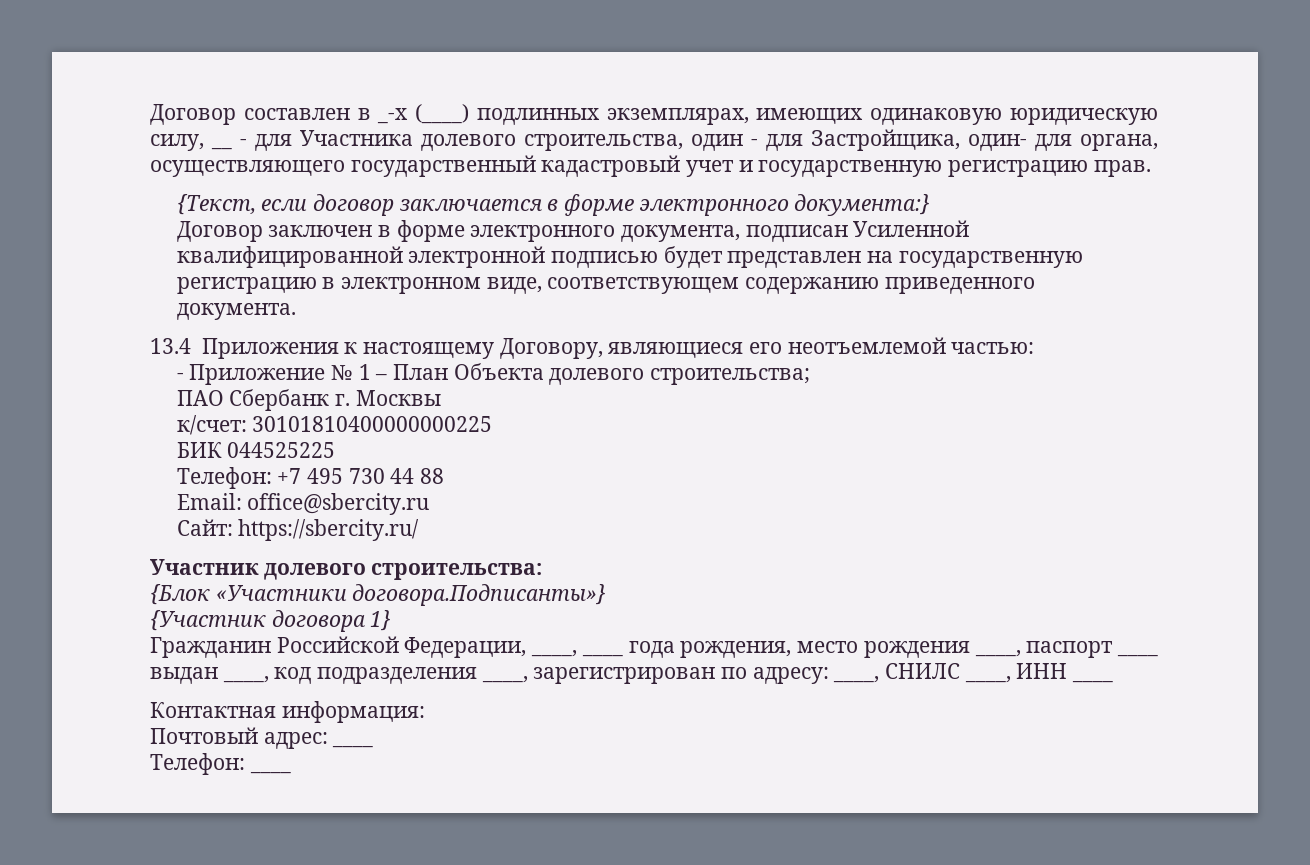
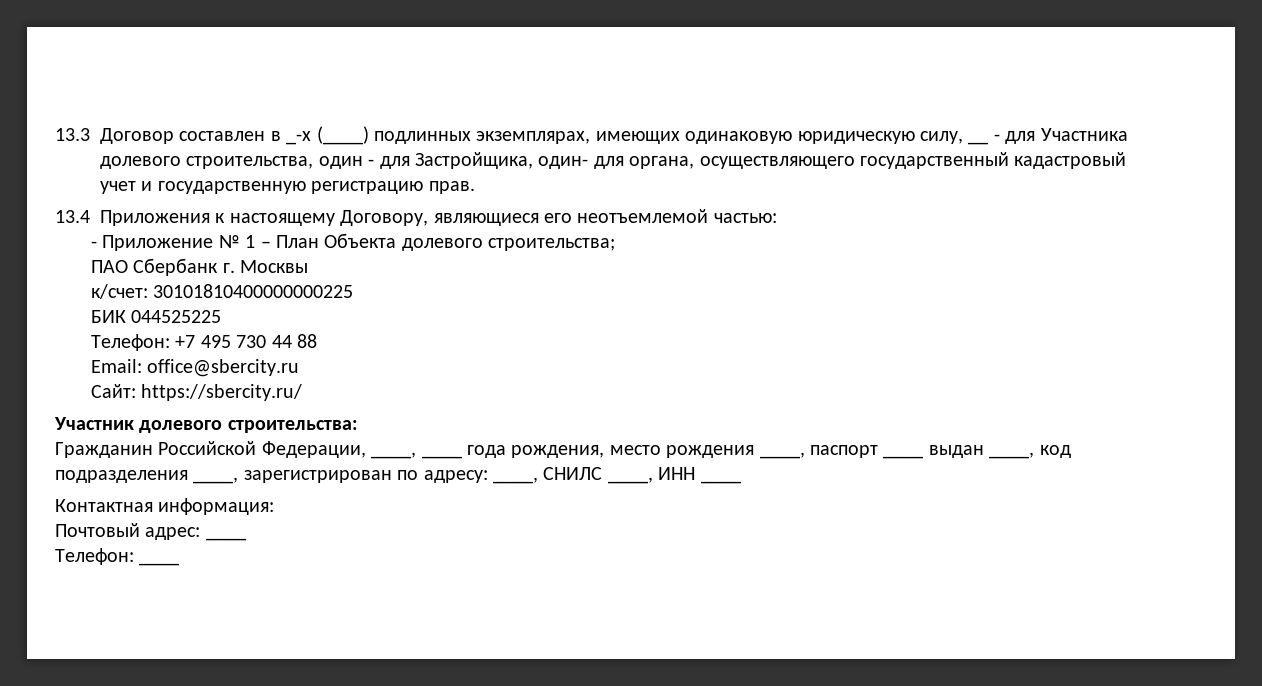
- Договор составлен в _-х (____) подлинных экземплярах, имеющих одинаковую юридическую силу, __ - для Участника долевого строительства, один - для Застройщика, один- для органа, осуществляющего государственный кадастровый учет и государственную регистрацию прав.
+ 13.3 Договор составлен в _-х (____) подлинных экземплярах, имеющих одинаковую юридическую силу, __ - для Участника долевого строительства, один - для Застройщика, один- для органа, осуществляющего государственный кадастровый учет и государственную регистрацию прав.
- {Текст, если договор заключается в форме электронного документа:}
- Договор заключен в форме электронного документа, подписан Усиленной квалифицированной электронной подписью будет представлен на государственную регистрацию в электронном виде, соответствующем содержанию приведенного документа.
- {Блок «Участники договора.Подписанты»}
- {Участник договора 1}

